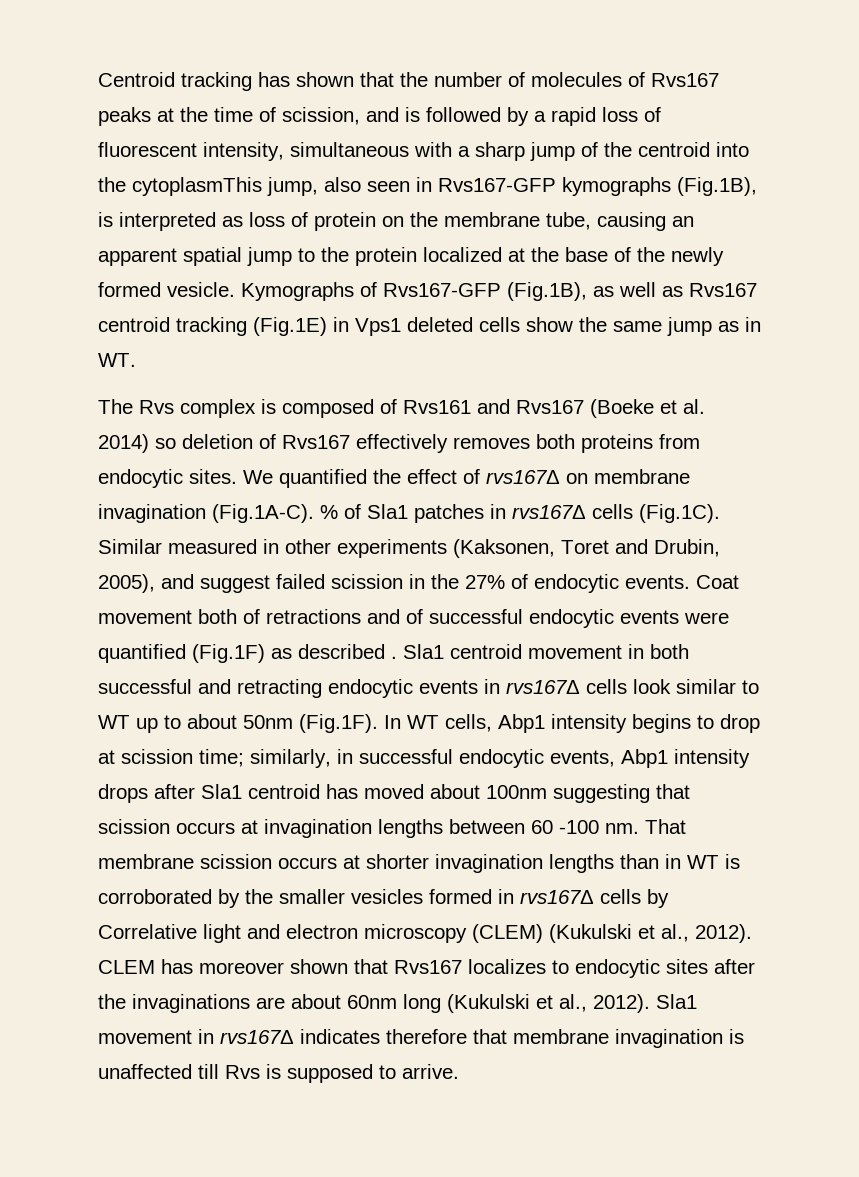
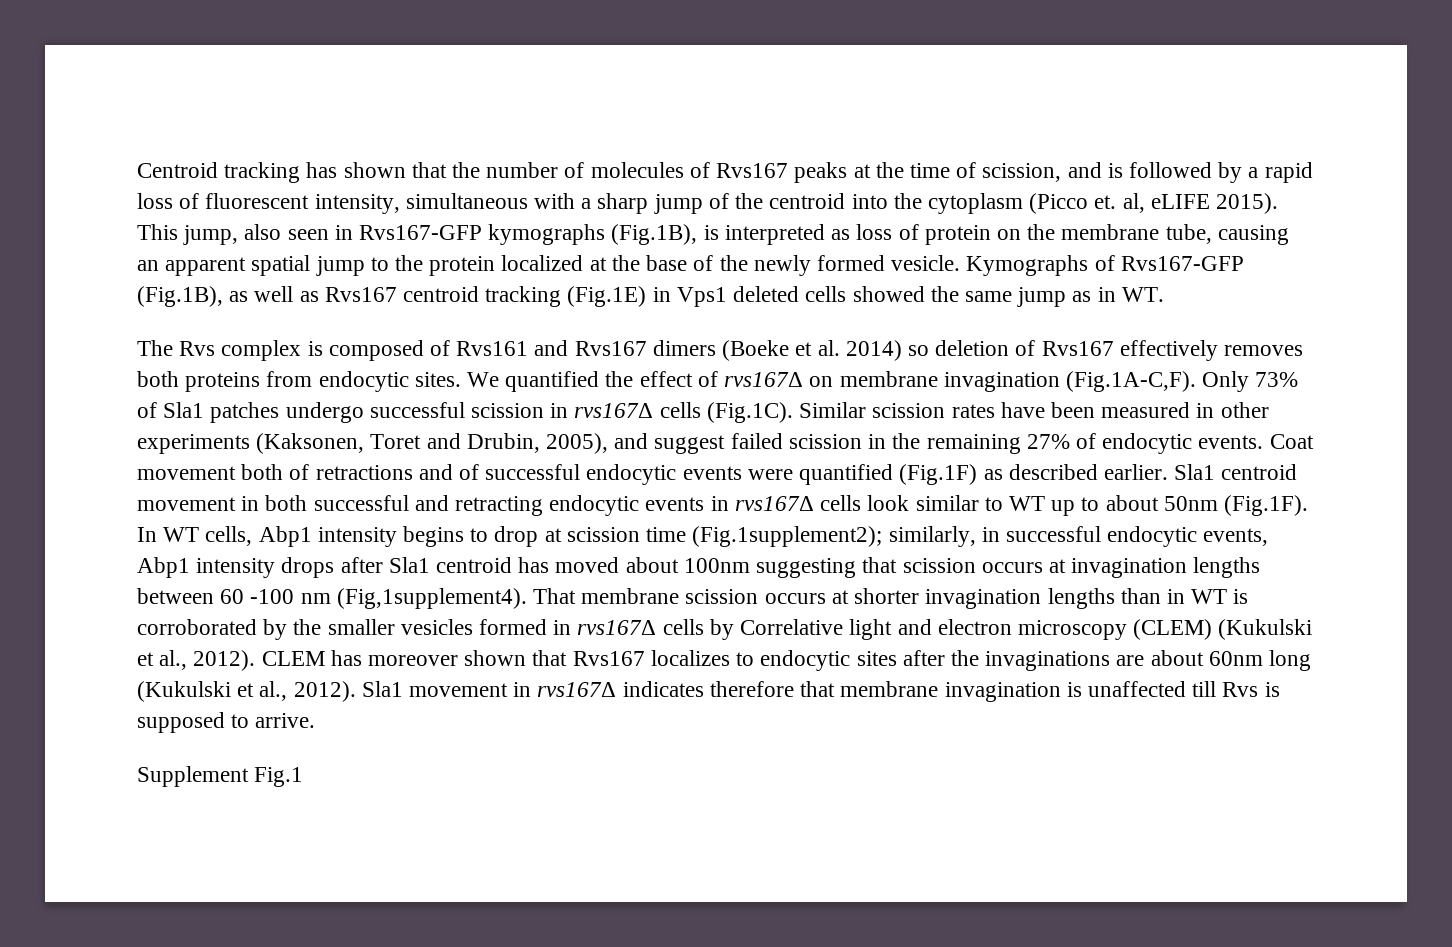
- Centroid tracking has shown that the number of molecules of Rvs167 peaks at the time of scission, and is followed by a rapid loss of fluorescent intensity, simultaneous with a sharp jump of the centroid into the cytoplasmThis jump, also seen in Rvs167-GFP kymographs (Fig.1B), is interpreted as loss of protein on the membrane tube, causing an apparent spatial jump to the protein localized at the base of the newly formed vesicle.
+ Centroid tracking has shown that the number of molecules of Rvs167 peaks at the time of scission, and is followed by a rapid loss of fluorescent intensity, simultaneous with a sharp jump of the centroid into the cytoplasm (Picco et. al, eLIFE 2015). This jump, also seen in Rvs167-GFP kymographs (Fig.1B), is interpreted as loss of protein on the membrane tube, causing an apparent spatial jump to the protein localized at the base of the newly formed vesicle.
- Kymographs of Rvs167-GFP (Fig.1B), as well as Rvs167 centroid tracking (Fig.1E) in Vps1 deleted cells show the same jump as in WT.
+ Kymographs of Rvs167-GFP (Fig.1B), as well as Rvs167 centroid tracking (Fig.1E) in Vps1 deleted cells showed the same jump as in WT.
- The Rvs complex is composed of Rvs161 and Rvs167 (Boeke et al. 2014) so deletion of Rvs167 effectively removes both proteins from endocytic sites.
+ The Rvs complex is composed of Rvs161 and Rvs167 dimers (Boeke et al. 2014) so deletion of Rvs167 effectively removes both proteins from endocytic sites.
- We quantified the effect of rvs167Δ on membrane invagination (Fig.1A-C). % of Sla1 patches in rvs167Δ cells (Fig.1C). Similar measured in other experiments (Kaksonen, Toret and Drubin, 2005), and suggest failed scission in the 27% of endocytic events.
+ We quantified the effect of rvs167Δ on membrane invagination (Fig.1A-C,F). Only 73% of Sla1 patches undergo successful scission in rvs167Δ cells (Fig.1C). Similar scission rates have been measured in other experiments (Kaksonen, Toret and Drubin, 2005), and suggest failed scission in the remaining 27% of endocytic events.
- Coat movement both of retractions and of successful endocytic events were quantified (Fig.1F) as described .
+ Coat movement both of retractions and of successful endocytic events were quantified (Fig.1F) as described earlier.
- Sla1 centroid movement in both successful and retracting endocytic events in rvs167Δ cells look similar to WT up to about 50nm (Fig.1F). In WT cells, Abp1 intensity begins to drop at scission time; similarly, in successful endocytic events, Abp1 intensity drops after Sla1 centroid has moved about 100nm suggesting that scission occurs at invagination lengths between 60 -100 nm.
+ Sla1 centroid movement in both successful and retracting endocytic events in rvs167Δ cells look similar to WT up to about 50nm (Fig.1F). In WT cells, Abp1 intensity begins to drop at scission time (Fig.1supplement2); similarly, in successful endocytic events, Abp1 intensity drops after Sla1 centroid has moved about 100nm suggesting that scission occurs at invagination lengths between 60 -100 nm (Fig,1supplement4).
+ Supplement Fig.1

